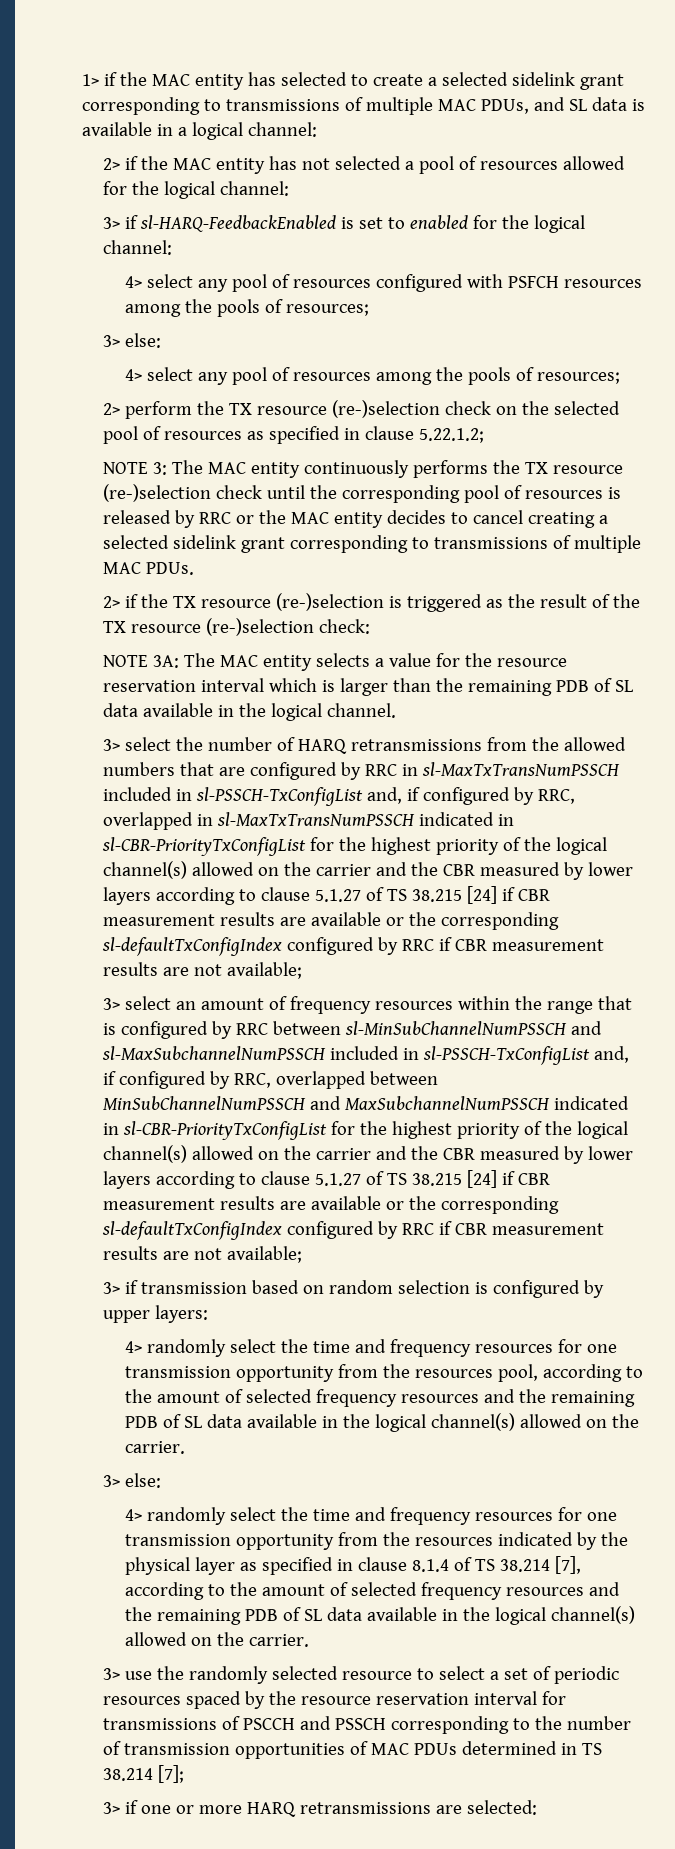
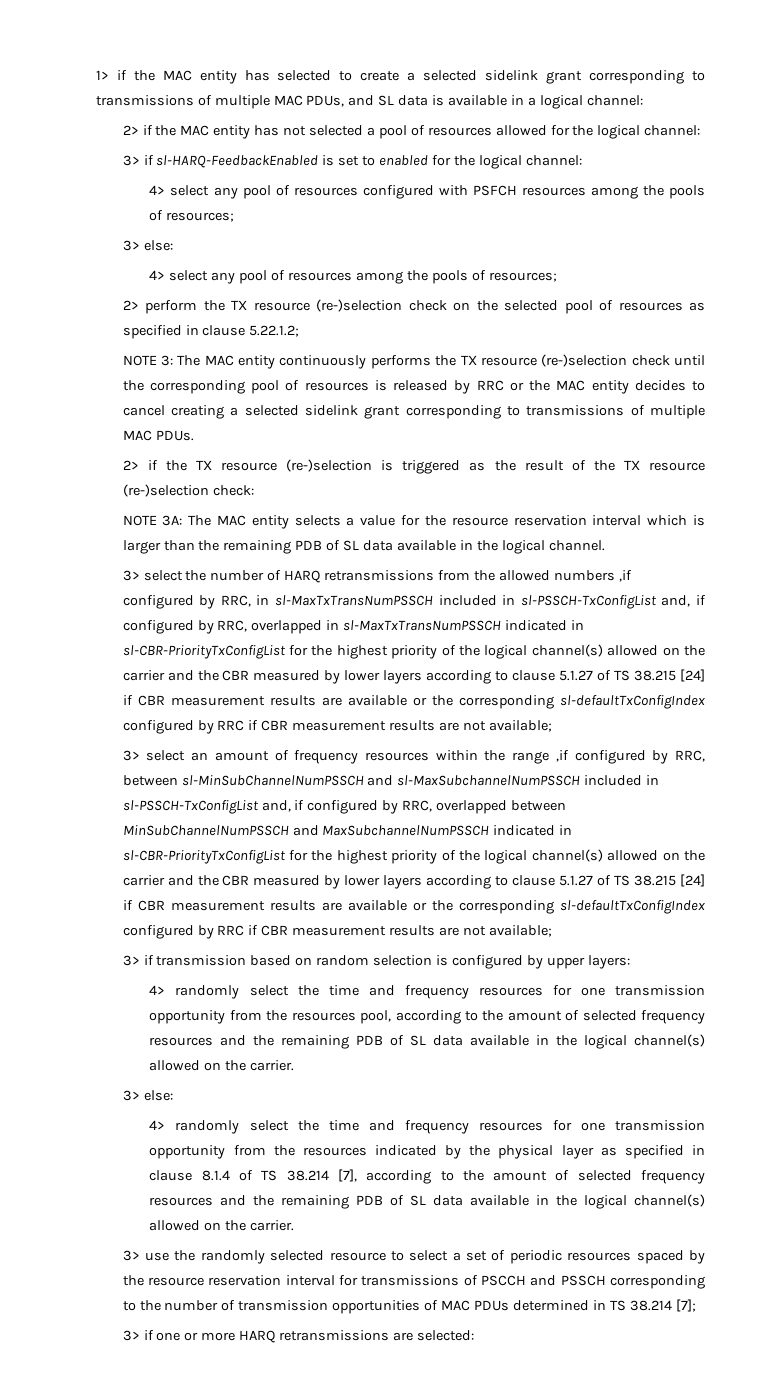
- 3> select the number of HARQ retransmissions from the allowed numbers that are configured by RRC in sl-MaxTxTransNumPSSCH included in sl-PSSCH-TxConfigList and, if configured by RRC, overlapped in sl-MaxTxTransNumPSSCH indicated in sl-CBR-PriorityTxConfigList for the highest priority of the logical channel(s) allowed on the carrier and the CBR measured by lower layers according to clause 5.1.27 of TS 38.215 [24] if CBR measurement results are available or the corresponding sl-defaultTxConfigIndex configured by RRC if CBR measurement results are not available;
+ 3> select the number of HARQ retransmissions from the allowed numbers ,if configured by RRC, in sl-MaxTxTransNumPSSCH included in sl-PSSCH-TxConfigList and, if configured by RRC, overlapped in sl-MaxTxTransNumPSSCH indicated in sl-CBR-PriorityTxConfigList for the highest priority of the logical channel(s) allowed on the carrier and the CBR measured by lower layers according to clause 5.1.27 of TS 38.215 [24] if CBR measurement results are available or the corresponding sl-defaultTxConfigIndex configured by RRC if CBR measurement results are not available;
- 3> select an amount of frequency resources within the range that is configured by RRC between sl-MinSubChannelNumPSSCH and sl-MaxSubchannelNumPSSCH included in sl-PSSCH-TxConfigList and, if configured by RRC, overlapped between MinSubChannelNumPSSCH and MaxSubchannelNumPSSCH indicated in sl-CBR-PriorityTxConfigList for the highest priority of the logical channel(s) allowed on the carrier and the CBR measured by lower layers according to clause 5.1.27 of TS 38.215 [24] if CBR measurement results are available or the corresponding sl-defaultTxConfigIndex configured by RRC if CBR measurement results are not available;
+ 3> select an amount of frequency resources within the range ,if configured by RRC, between sl-MinSubChannelNumPSSCH and sl-MaxSubchannelNumPSSCH included in sl-PSSCH-TxConfigList and, if configured by RRC, overlapped between MinSubChannelNumPSSCH and MaxSubchannelNumPSSCH indicated in sl-CBR-PriorityTxConfigList for the highest priority of the logical channel(s) allowed on the carrier and the CBR measured by lower layers according to clause 5.1.27 of TS 38.215 [24] if CBR measurement results are available or the corresponding sl-defaultTxConfigIndex configured by RRC if CBR measurement results are not available;

